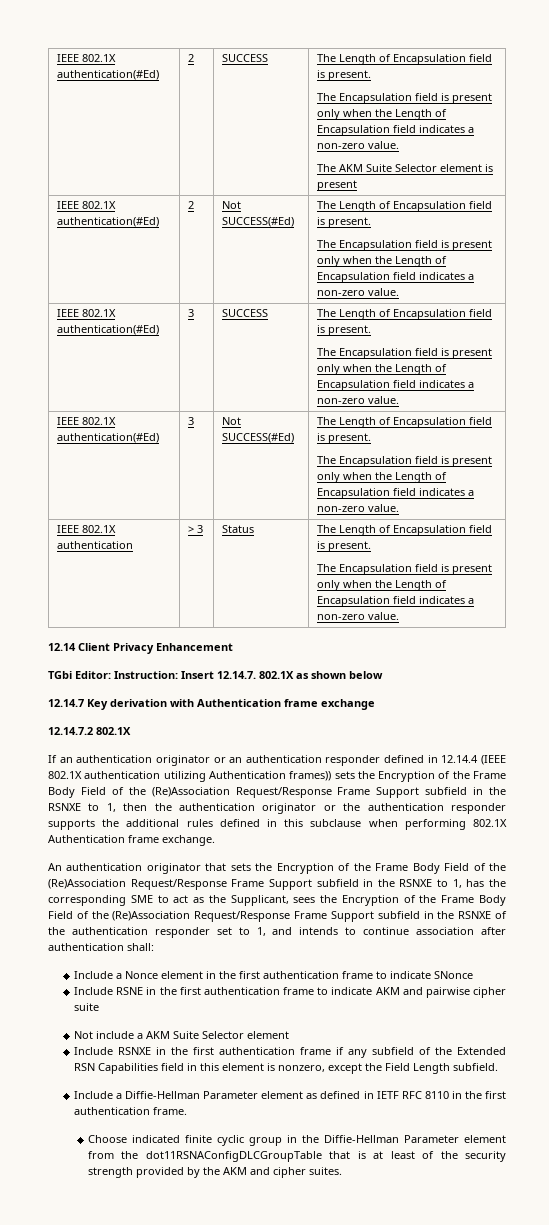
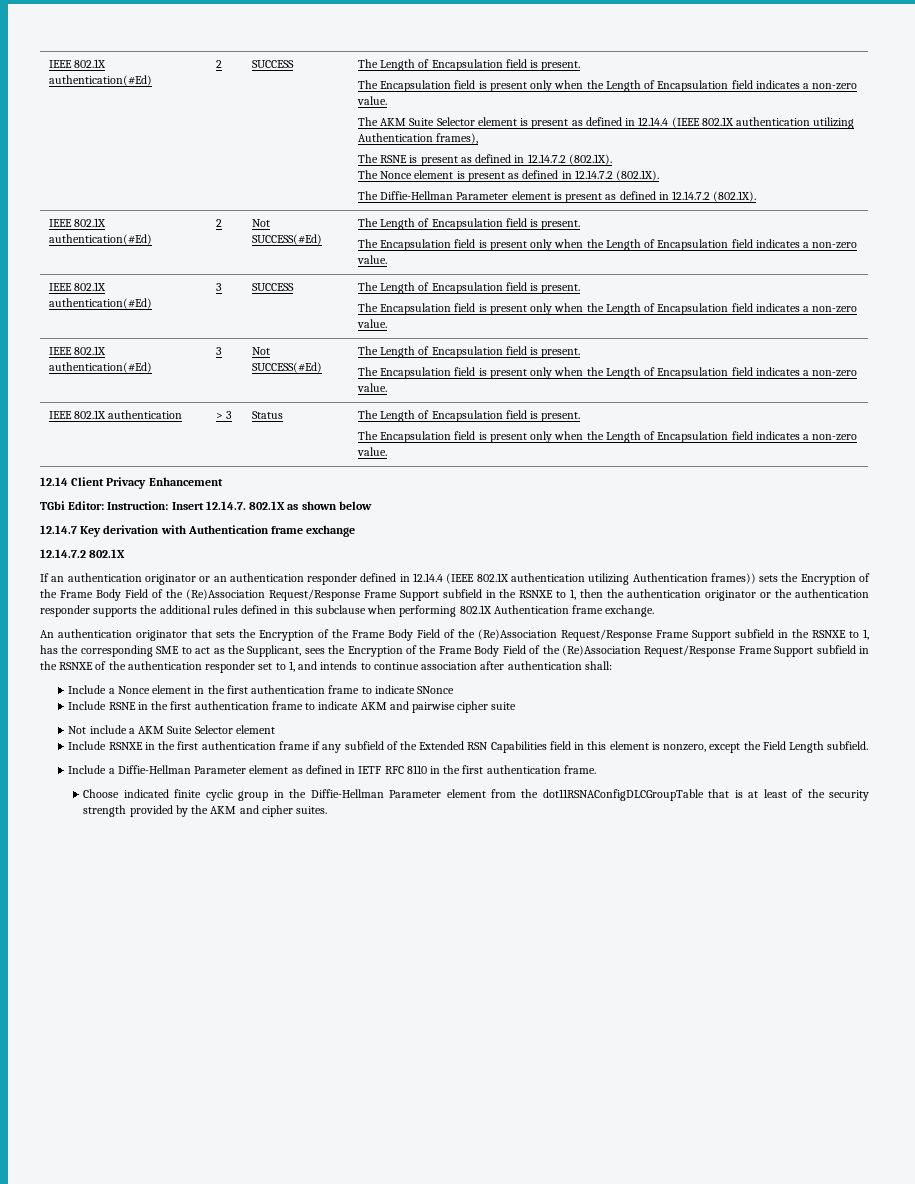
- The AKM Suite Selector element is present
+ The AKM Suite Selector element is present as defined in 12.14.4 (IEEE 802.1X authentication utilizing Authentication frames),
+ The RSNE is present as defined in 12.14.7.2 (802.1X).
+ The Nonce element is present as defined in 12.14.7.2 (802.1X).
+ The Diffie-Hellman Parameter element is present as defined in 12.14.7.2 (802.1X).

